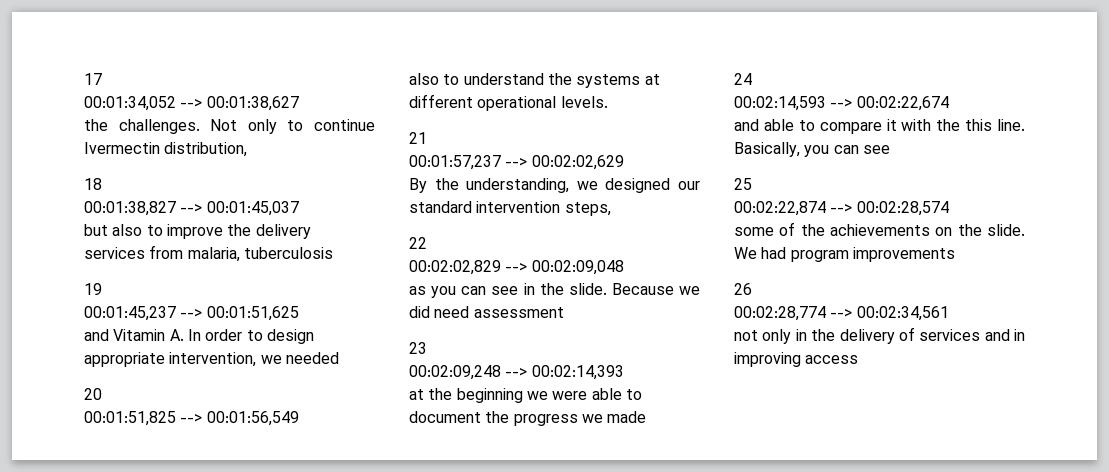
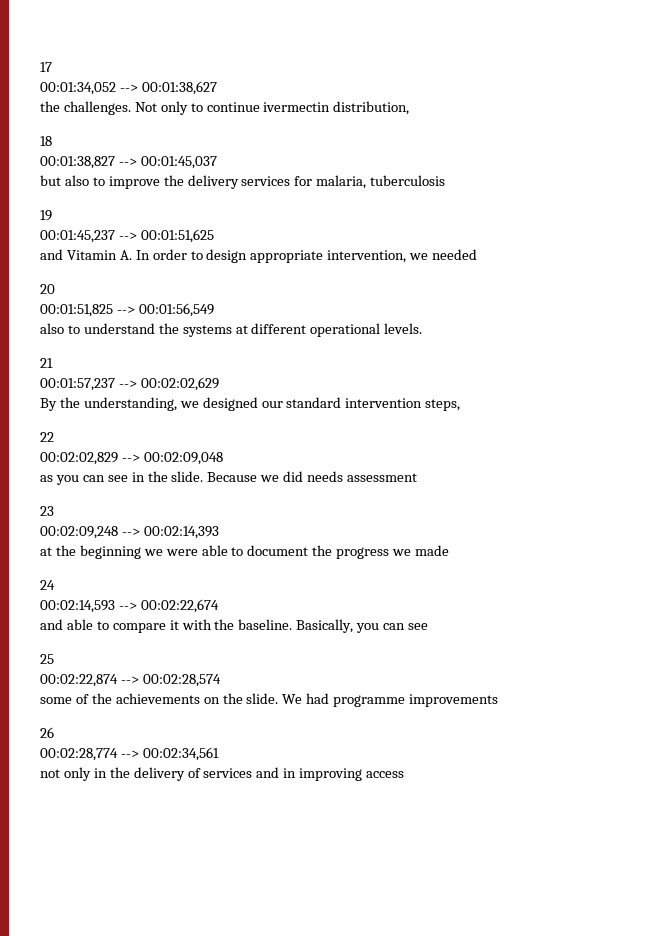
- Not only to continue Ivermectin distribution,
+ Not only to continue ivermectin distribution,
- but also to improve the delivery services from malaria, tuberculosis
+ but also to improve the delivery services for malaria, tuberculosis
- Because we did need assessment
+ Because we did needs assessment
- and able to compare it with the this line.
+ and able to compare it with the baseline.
- We had program improvements
+ We had programme improvements

